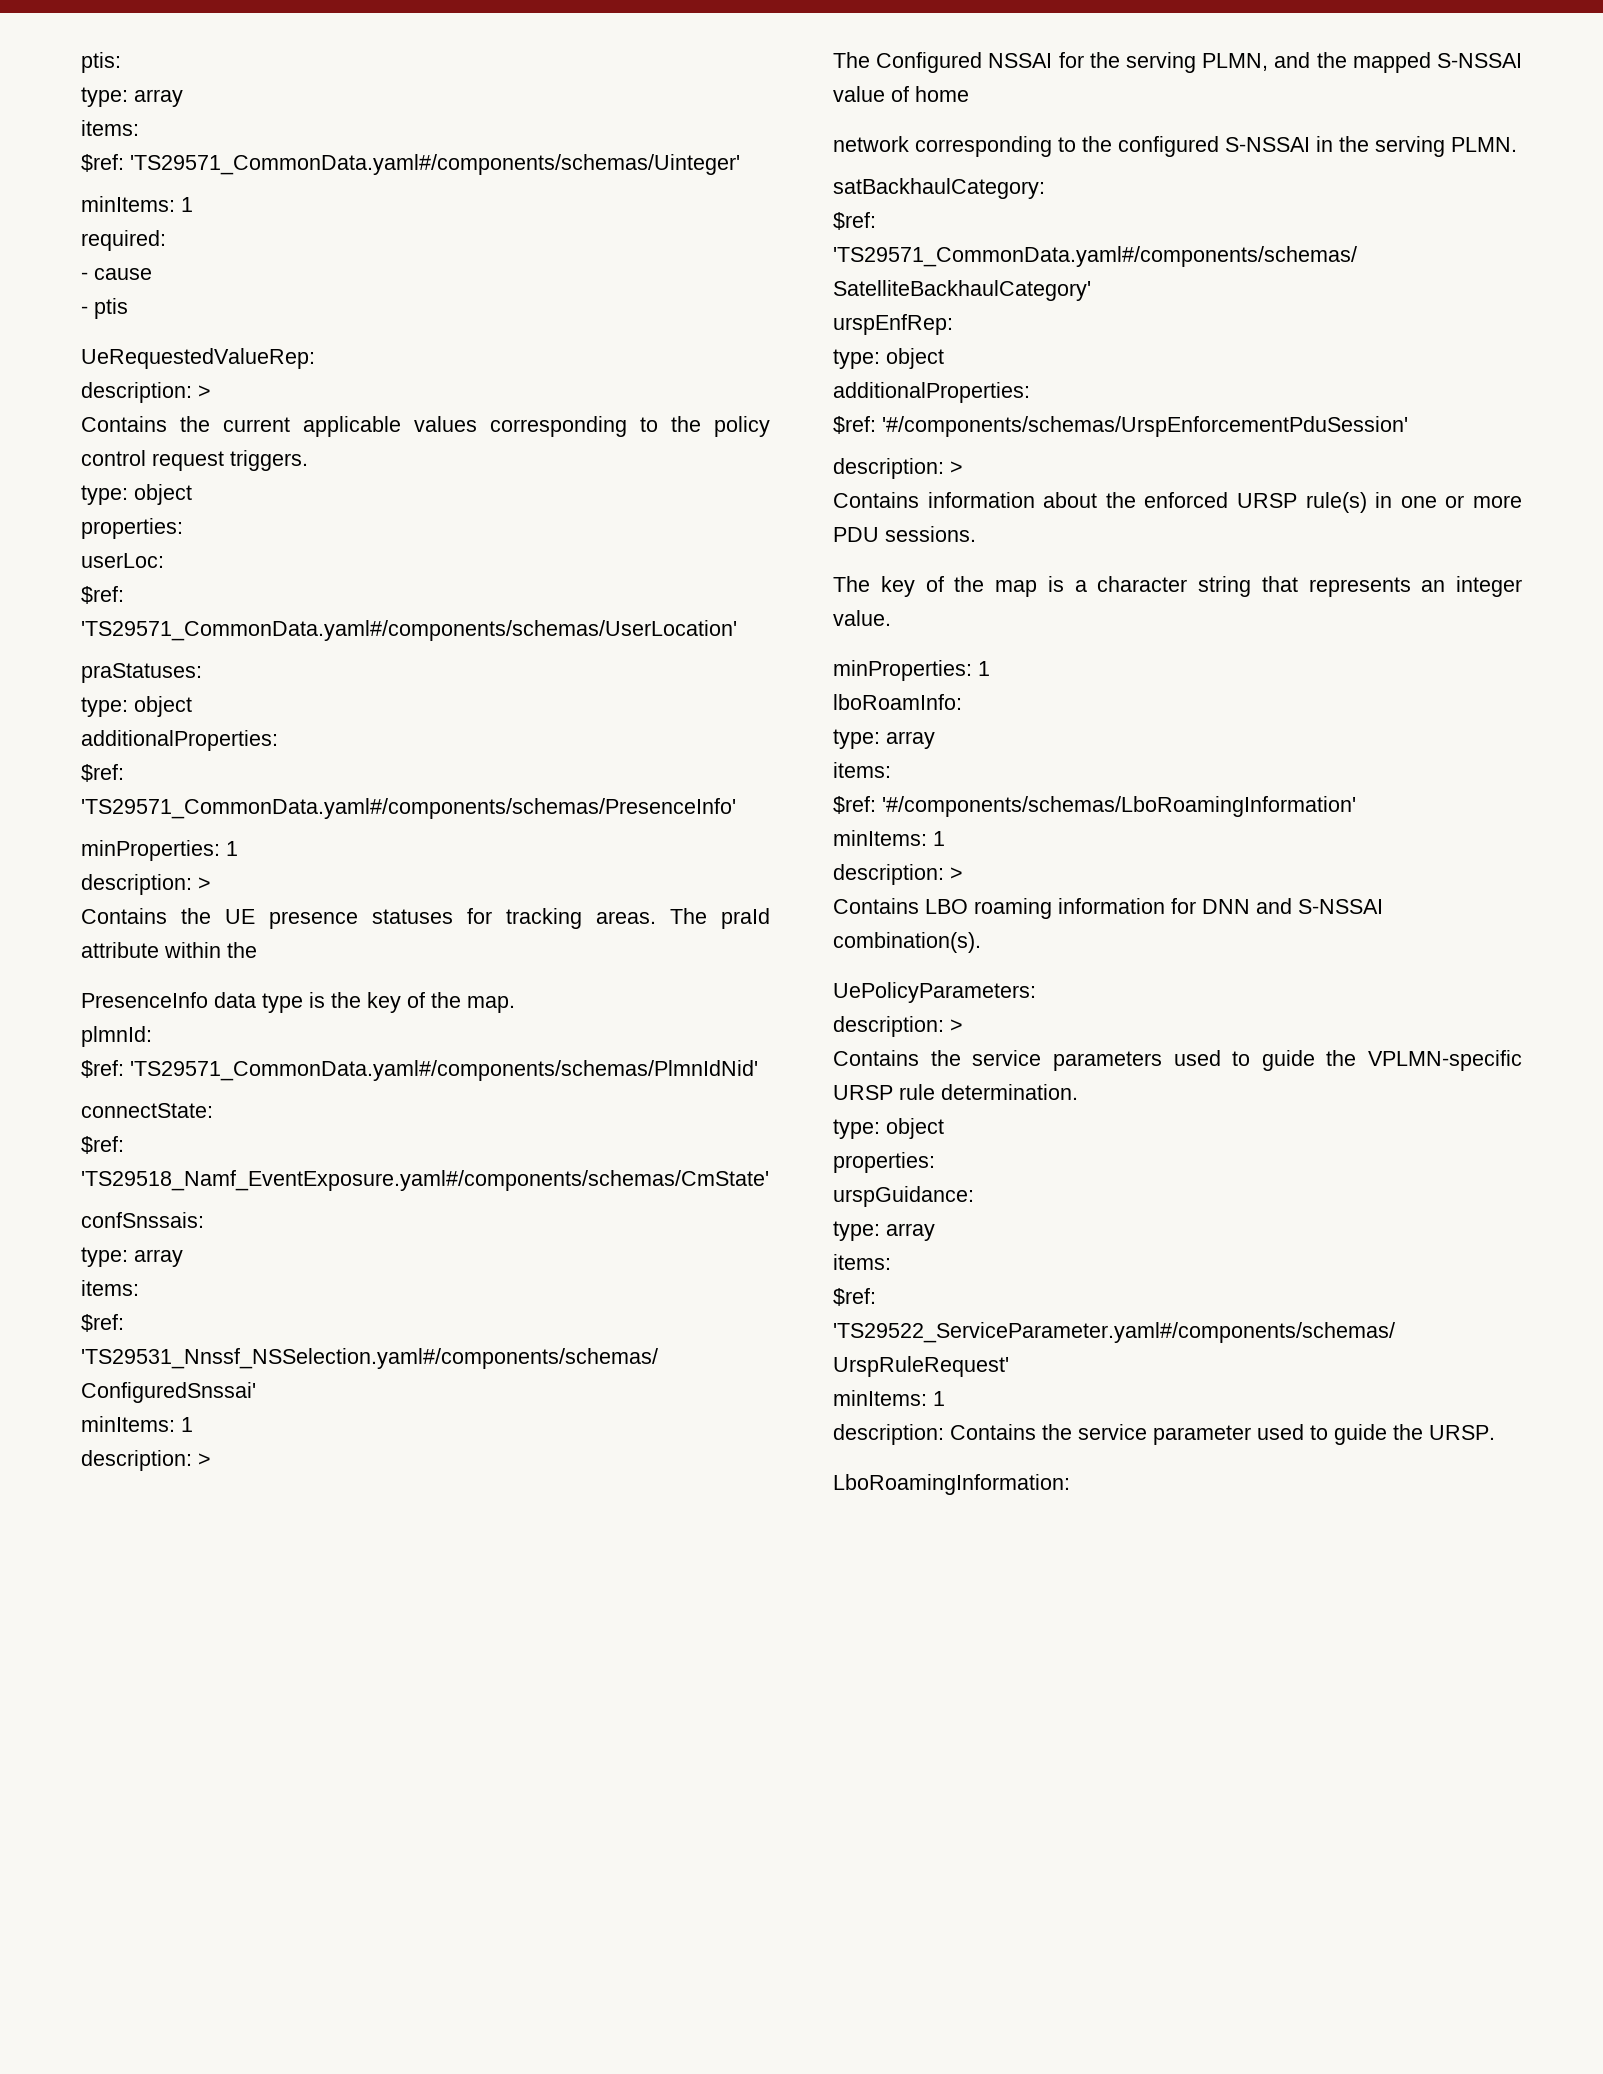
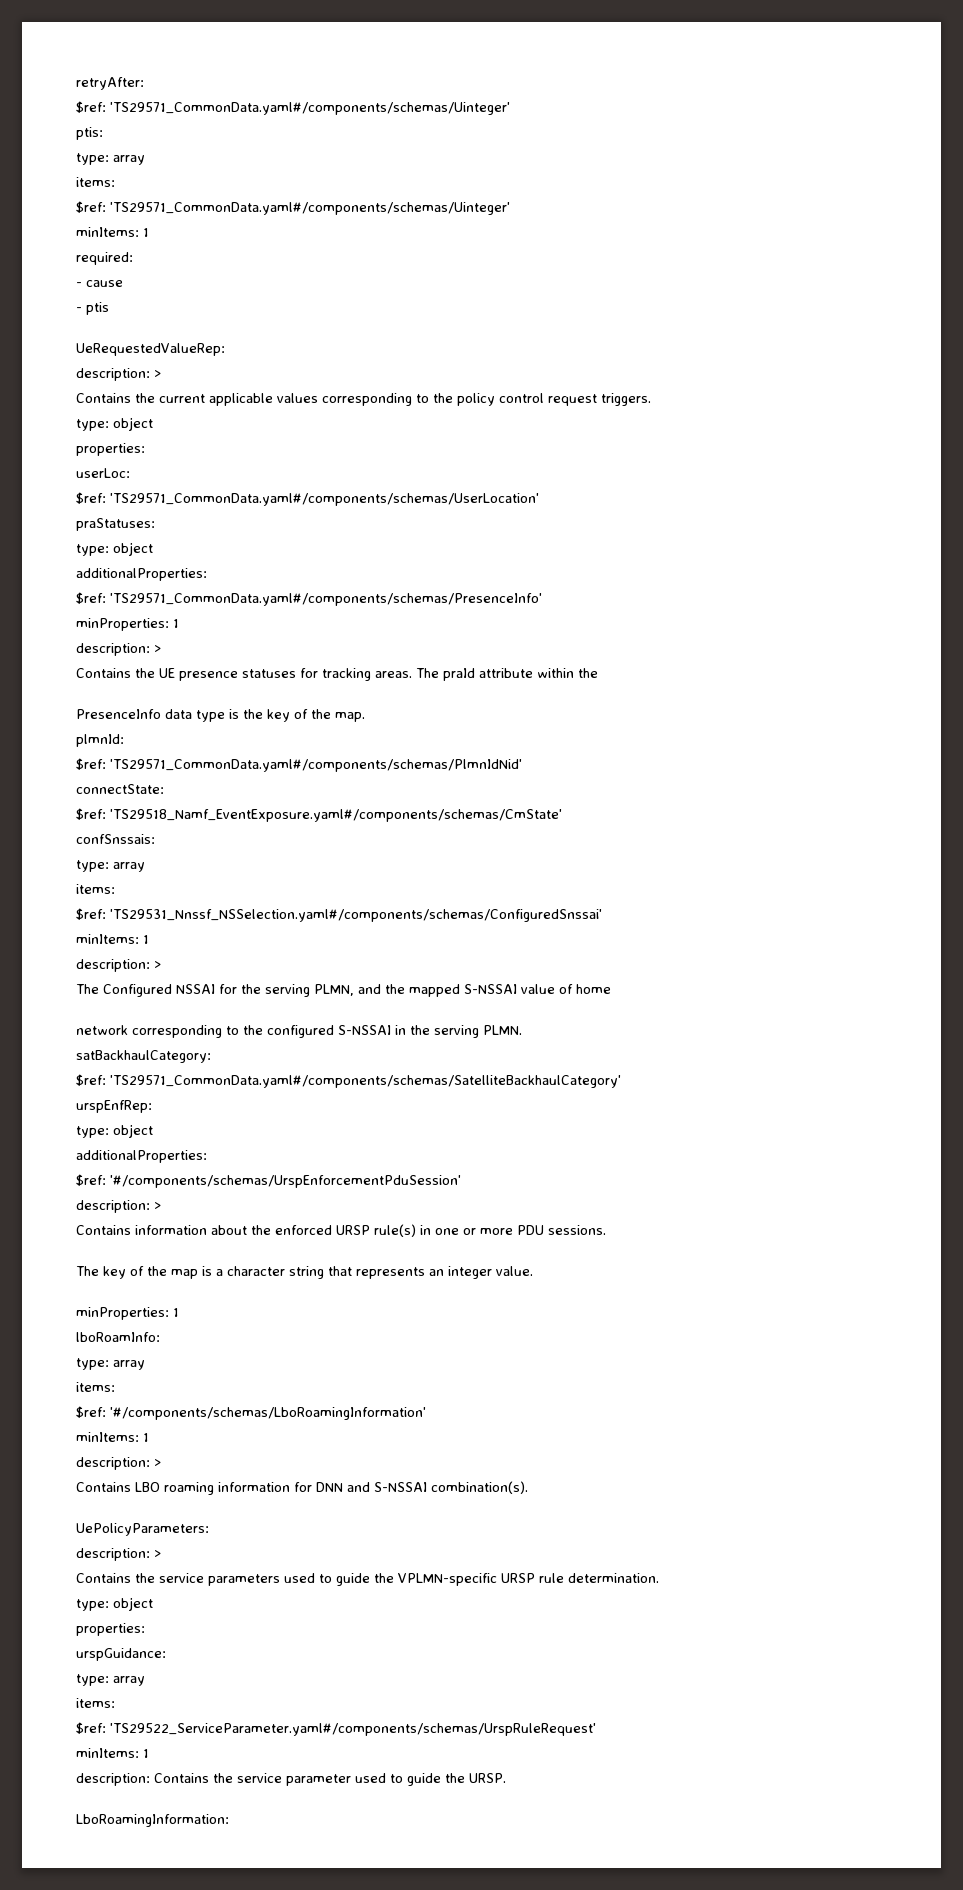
+ retryAfter:
+ $ref: 'TS29571_CommonData.yaml#/components/schemas/Uinteger'

